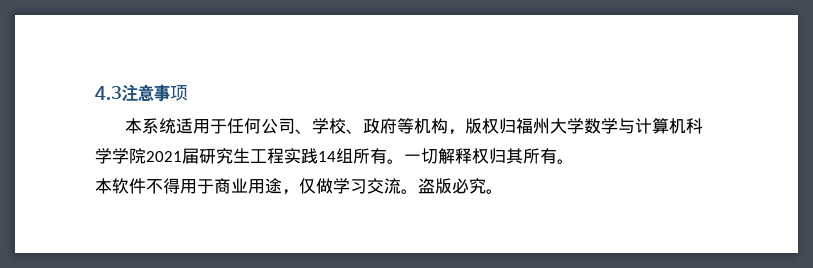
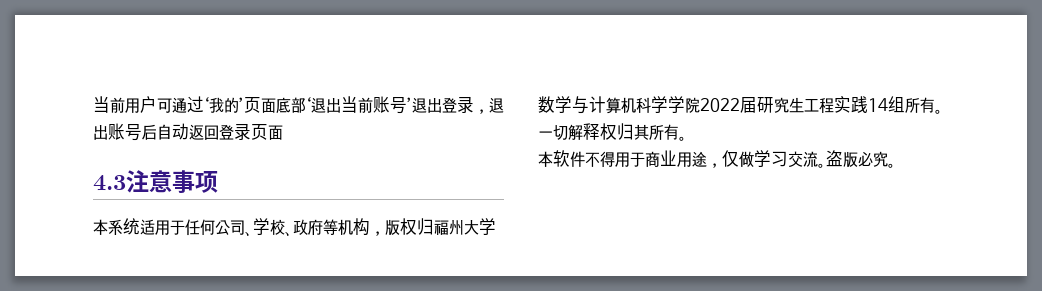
+ 当前用户可通过‘我的’页面底部‘退出当前账号’退出登录，退出账号后自动返回登录页面
- 本系统适用于任何公司、学校、政府等机构，版权归福州大学数学与计算机科学学院2021届研究生工程实践14组所有。
+ 本系统适用于任何公司、学校、政府等机构，版权归福州大学数学与计算机科学学院2022届研究生工程实践14组所有。

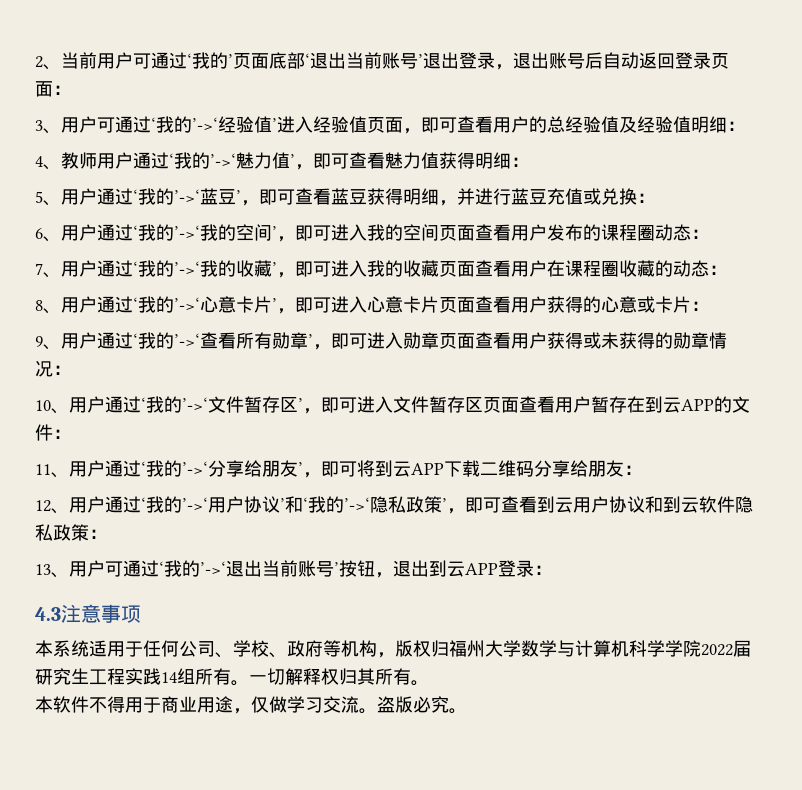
- 当前用户可通过‘我的’页面底部‘退出当前账号’退出登录，退出账号后自动返回登录页面
+ 2、当前用户可通过‘我的’页面底部‘退出当前账号’退出登录，退出账号后自动返回登录页面：
+ 3、用户可通过‘我的’->‘经验值’进入经验值页面，即可查看用户的总经验值及经验值明细：
+ 4、教师用户通过‘我的’->‘魅力值’，即可查看魅力值获得明细：
+ 5、用户通过‘我的’->‘蓝豆’，即可查看蓝豆获得明细，并进行蓝豆充值或兑换：
+ 6、用户通过‘我的’->‘我的空间’，即可进入我的空间页面查看用户发布的课程圈动态：
+ 7、用户通过‘我的’->‘我的收藏’，即可进入我的收藏页面查看用户在课程圈收藏的动态：
+ 8、用户通过‘我的’->‘心意卡片’，即可进入心意卡片页面查看用户获得的心意或卡片：
+ 9、用户通过‘我的’->‘查看所有勋章’，即可进入勋章页面查看用户获得或未获得的勋章情况：
+ 10、用户通过‘我的’->‘文件暂存区’，即可进入文件暂存区页面查看用户暂存在到云APP的文件：
+ 11、用户通过‘我的’->‘分享给朋友’，即可将到云APP下载二维码分享给朋友：
+ 12、用户通过‘我的’->‘用户协议’和‘我的’->‘隐私政策’，即可查看到云用户协议和到云软件隐私政策：
+ 13、用户可通过‘我的’->‘退出当前账号’按钮，退出到云APP登录：

